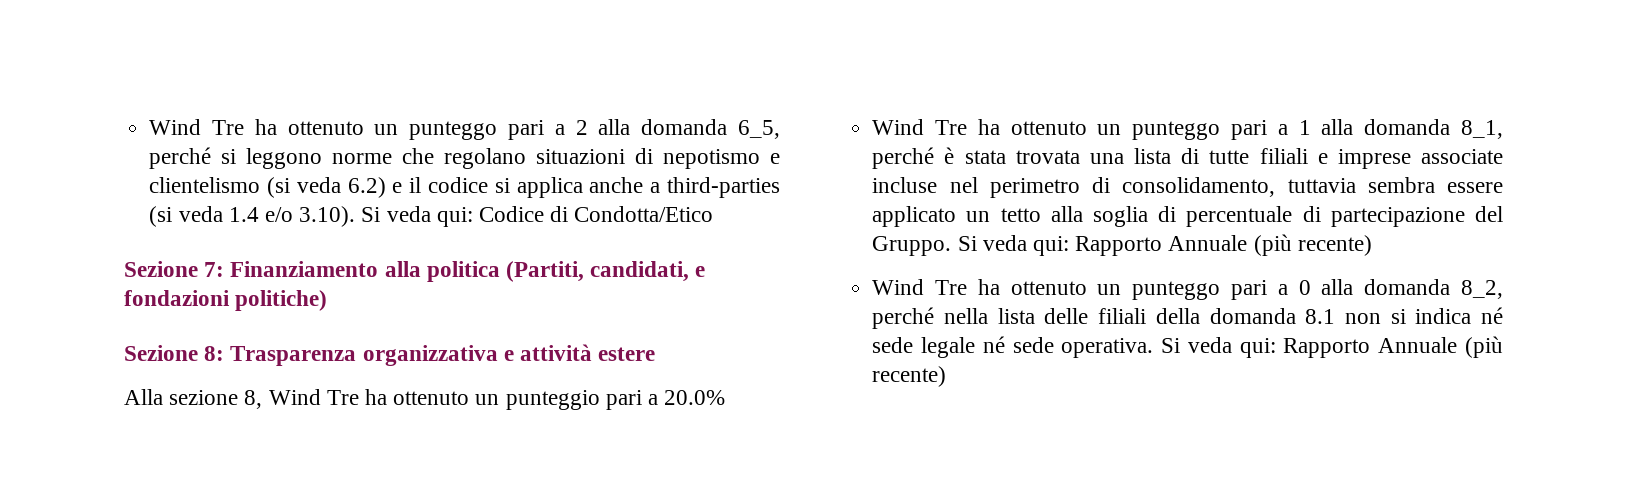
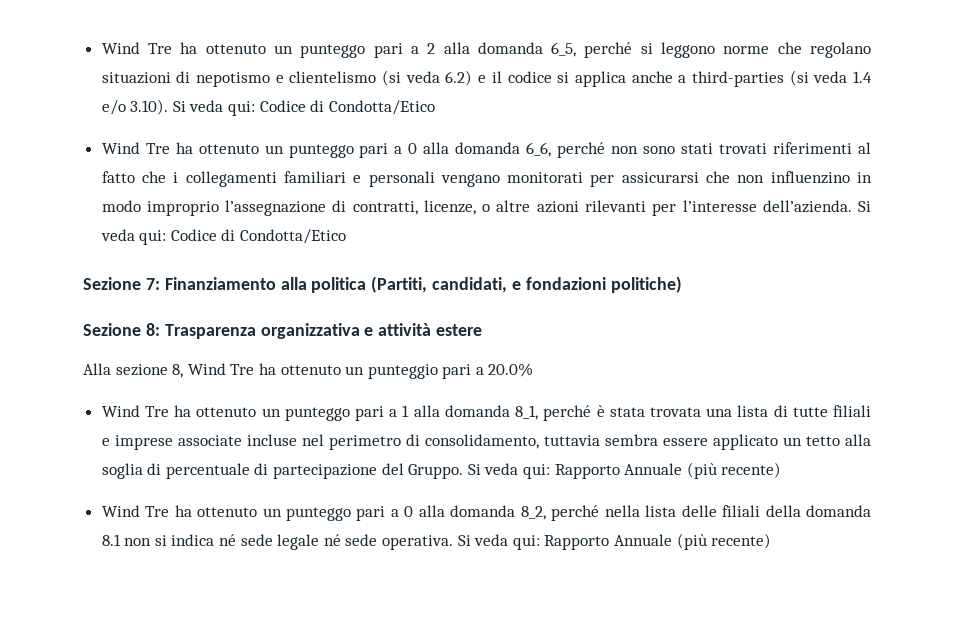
+ Wind Tre ha ottenuto un punteggo pari a 0 alla domanda 6_6, perché non sono stati trovati riferimenti al fatto che i collegamenti familiari e personali vengano monitorati per assicurarsi che non influenzino in modo improprio l’assegnazione di contratti, licenze, o altre azioni rilevanti per l’interesse dell’azienda. Si veda qui: Codice di Condotta/Etico

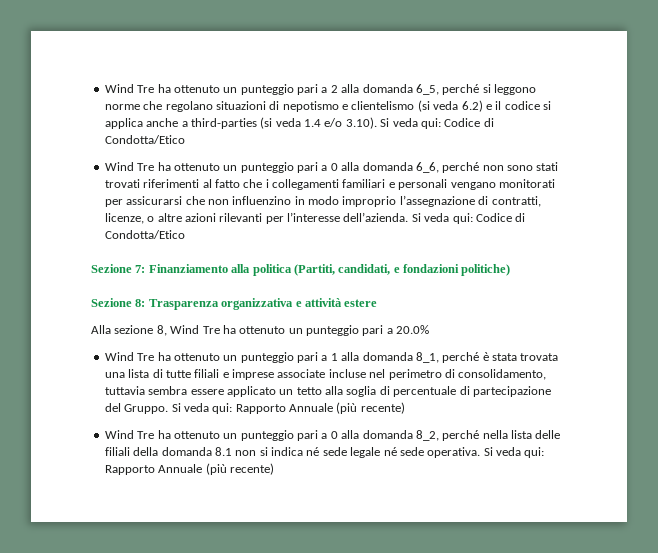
- Wind Tre ha ottenuto un punteggo pari a 2 alla domanda 6_5, perché si leggono norme che regolano situazioni di nepotismo e clientelismo (si veda 6.2) e il codice si applica anche a third-parties (si veda 1.4 e/o 3.10). Si veda qui: Codice di Condotta/Etico
+ Wind Tre ha ottenuto un punteggio pari a 2 alla domanda 6_5, perché si leggono norme che regolano situazioni di nepotismo e clientelismo (si veda 6.2) e il codice si applica anche a third-parties (si veda 1.4 e/o 3.10). Si veda qui: Codice di Condotta/Etico
- Wind Tre ha ottenuto un punteggo pari a 0 alla domanda 6_6, perché non sono stati trovati riferimenti al fatto che i collegamenti familiari e personali vengano monitorati per assicurarsi che non influenzino in modo improprio l’assegnazione di contratti, licenze, o altre azioni rilevanti per l’interesse dell’azienda.
+ Wind Tre ha ottenuto un punteggio pari a 0 alla domanda 6_6, perché non sono stati trovati riferimenti al fatto che i collegamenti familiari e personali vengano monitorati per assicurarsi che non influenzino in modo improprio l’assegnazione di contratti, licenze, o altre azioni rilevanti per l’interesse dell’azienda.
- Wind Tre ha ottenuto un punteggo pari a 1 alla domanda 8_1, perché è stata trovata una lista di tutte filiali e imprese associate incluse nel perimetro di consolidamento, tuttavia sembra essere applicato un tetto alla soglia di percentuale di partecipazione del Gruppo.
+ Wind Tre ha ottenuto un punteggio pari a 1 alla domanda 8_1, perché è stata trovata una lista di tutte filiali e imprese associate incluse nel perimetro di consolidamento, tuttavia sembra essere applicato un tetto alla soglia di percentuale di partecipazione del Gruppo.
- Wind Tre ha ottenuto un punteggo pari a 0 alla domanda 8_2, perché nella lista delle filiali della domanda 8.1 non si indica né sede legale né sede operativa.
+ Wind Tre ha ottenuto un punteggio pari a 0 alla domanda 8_2, perché nella lista delle filiali della domanda 8.1 non si indica né sede legale né sede operativa.

